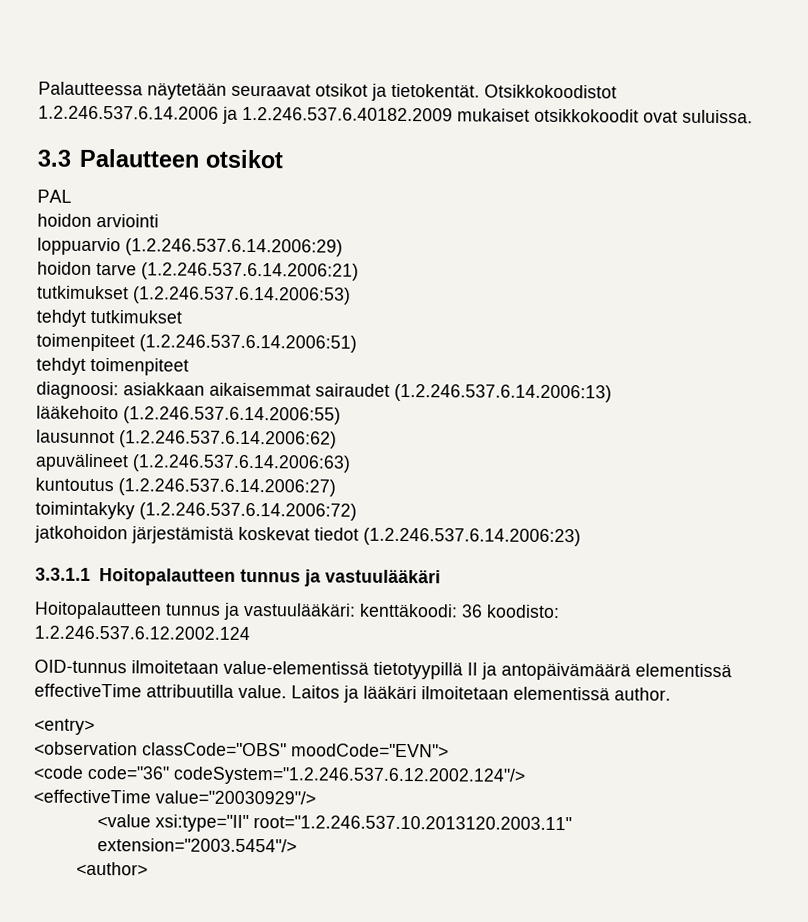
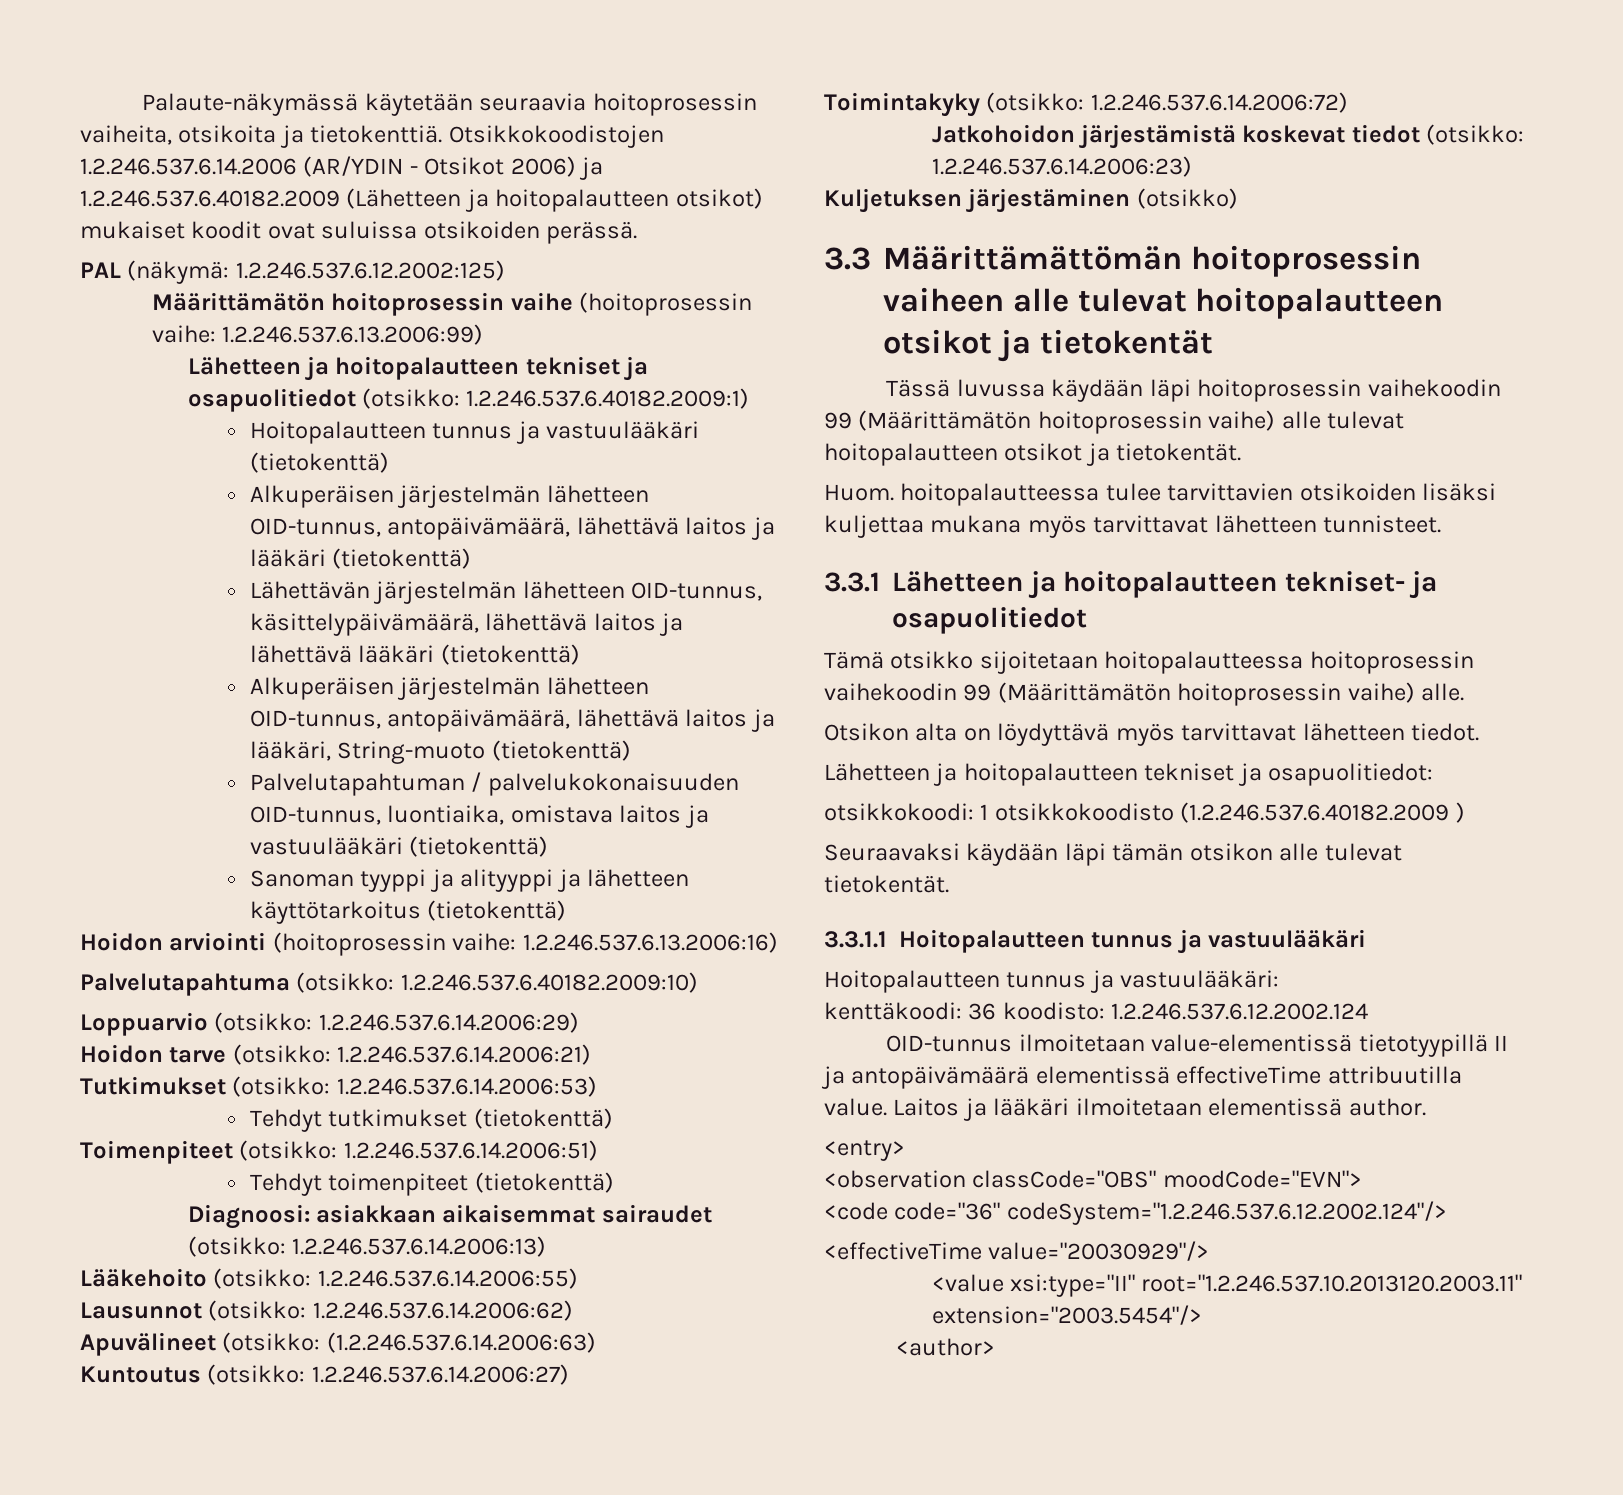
- Palautteessa näytetään seuraavat otsikot ja tietokentät. Otsikkokoodistot 1.2.246.537.6.14.2006 ja 1.2.246.537.6.40182.2009 mukaiset otsikkokoodit ovat suluissa.
- 3.3 Palautteen otsikot
- PAL
- hoidon arviointi
- loppuarvio (1.2.246.537.6.14.2006:29)
- hoidon tarve (1.2.246.537.6.14.2006:21)
- tutkimukset (1.2.246.537.6.14.2006:53)
- tehdyt tutkimukset
- toimenpiteet (1.2.246.537.6.14.2006:51)
- tehdyt toimenpiteet
- diagnoosi: asiakkaan aikaisemmat sairaudet (1.2.246.537.6.14.2006:13)
- lääkehoito (1.2.246.537.6.14.2006:55)
- lausunnot (1.2.246.537.6.14.2006:62)
- apuvälineet (1.2.246.537.6.14.2006:63)
- kuntoutus (1.2.246.537.6.14.2006:27)
- toimintakyky (1.2.246.537.6.14.2006:72)
- jatkohoidon järjestämistä koskevat tiedot (1.2.246.537.6.14.2006:23)
+ Palaute-näkymässä käytetään seuraavia hoitoprosessin vaiheita, otsikoita ja tietokenttiä. Otsikkokoodistojen 1.2.246.537.6.14.2006 (AR/YDIN - Otsikot 2006) ja 1.2.246.537.6.40182.2009 (Lähetteen ja hoitopalautteen otsikot) mukaiset koodit ovat suluissa otsikoiden perässä.
+ PAL (näkymä: 1.2.246.537.6.12.2002:125)
+ Määrittämätön hoitoprosessin vaihe (hoitoprosessin vaihe: 1.2.246.537.6.13.2006:99)
+ Lähetteen ja hoitopalautteen tekniset ja osapuolitiedot (otsikko: 1.2.246.537.6.40182.2009:1)
+ Hoitopalautteen tunnus ja vastuulääkäri (tietokenttä)
+ Alkuperäisen järjestelmän lähetteen OID-tunnus, antopäivämäärä, lähettävä laitos ja lääkäri (tietokenttä)
+ Lähettävän järjestelmän lähetteen OID-tunnus, käsittelypäivämäärä, lähettävä laitos ja lähettävä lääkäri (tietokenttä)
+ Alkuperäisen järjestelmän lähetteen OID-tunnus, antopäivämäärä, lähettävä laitos ja lääkäri, String-muoto (tietokenttä)
+ Palvelutapahtuman / palvelukokonaisuuden OID-tunnus, luontiaika, omistava laitos ja vastuulääkäri (tietokenttä)
+ Sanoman tyyppi ja alityyppi ja lähetteen käyttötarkoitus (tietokenttä)
+ Hoidon arviointi (hoitoprosessin vaihe: 1.2.246.537.6.13.2006:16)
+ Palvelutapahtuma (otsikko: 1.2.246.537.6.40182.2009:10)
+ Loppuarvio (otsikko: 1.2.246.537.6.14.2006:29)
+ Hoidon tarve (otsikko: 1.2.246.537.6.14.2006:21)
+ Tutkimukset (otsikko: 1.2.246.537.6.14.2006:53)
+ Tehdyt tutkimukset (tietokenttä)
+ Toimenpiteet (otsikko: 1.2.246.537.6.14.2006:51)
+ Tehdyt toimenpiteet (tietokenttä)
+ Diagnoosi: asiakkaan aikaisemmat sairaudet (otsikko: 1.2.246.537.6.14.2006:13)
+ Lääkehoito (otsikko: 1.2.246.537.6.14.2006:55)
+ Lausunnot (otsikko: 1.2.246.537.6.14.2006:62)
+ Apuvälineet (otsikko: (1.2.246.537.6.14.2006:63)
+ Kuntoutus (otsikko: 1.2.246.537.6.14.2006:27)
+ Toimintakyky (otsikko: 1.2.246.537.6.14.2006:72)
+ Jatkohoidon järjestämistä koskevat tiedot (otsikko: 1.2.246.537.6.14.2006:23)
+ Kuljetuksen järjestäminen (otsikko)
+ 3.3 Määrittämättömän hoitoprosessin vaiheen alle tulevat hoitopalautteen otsikot ja tietokentät
+ Tässä luvussa käydään läpi hoitoprosessin vaihekoodin 99 (Määrittämätön hoitoprosessin vaihe) alle tulevat hoitopalautteen otsikot ja tietokentät.
+ Huom. hoitopalautteessa tulee tarvittavien otsikoiden lisäksi kuljettaa mukana myös tarvittavat lähetteen tunnisteet.
+ 3.3.1 Lähetteen ja hoitopalautteen tekniset- ja osapuolitiedot
+ Tämä otsikko sijoitetaan hoitopalautteessa hoitoprosessin vaihekoodin 99 (Määrittämätön hoitoprosessin vaihe) alle.
+ Otsikon alta on löydyttävä myös tarvittavat lähetteen tiedot.
+ Lähetteen ja hoitopalautteen tekniset ja osapuolitiedot:
+ otsikkokoodi: 1 otsikkokoodisto (1.2.246.537.6.40182.2009 )
+ Seuraavaksi käydään läpi tämän otsikon alle tulevat tietokentät.
- Hoitopalautteen tunnus ja vastuulääkäri: kenttäkoodi: 36 koodisto: 1.2.246.537.6.12.2002.124
+ Hoitopalautteen tunnus ja vastuulääkäri:
+ kenttäkoodi: 36 koodisto: 1.2.246.537.6.12.2002.124

